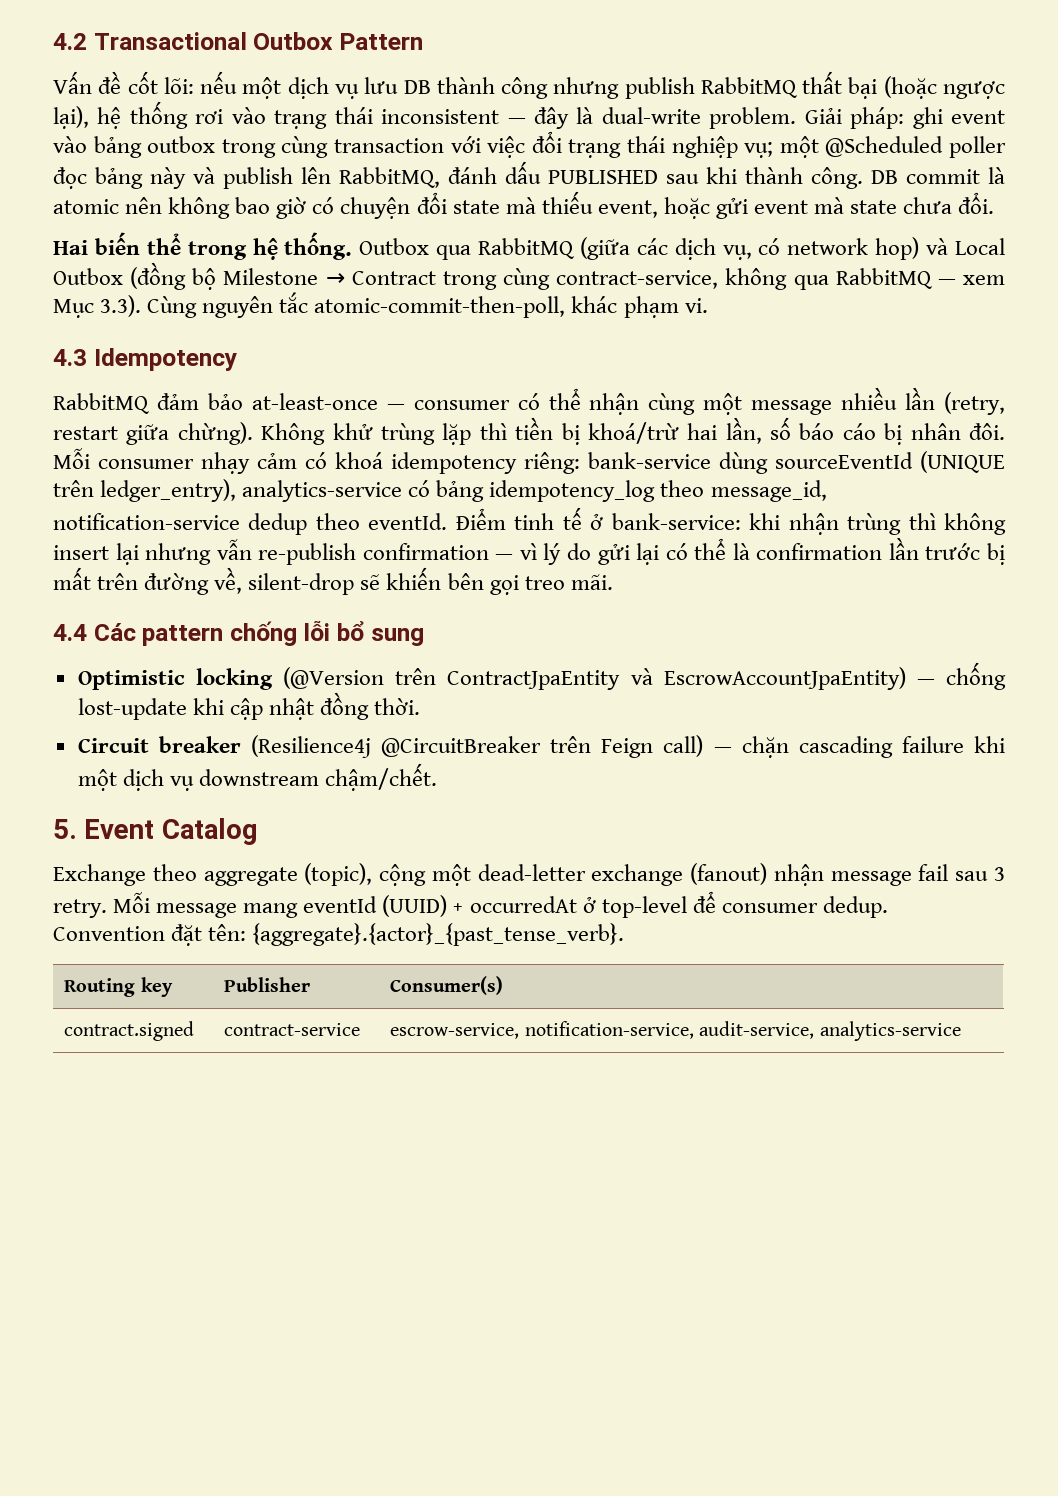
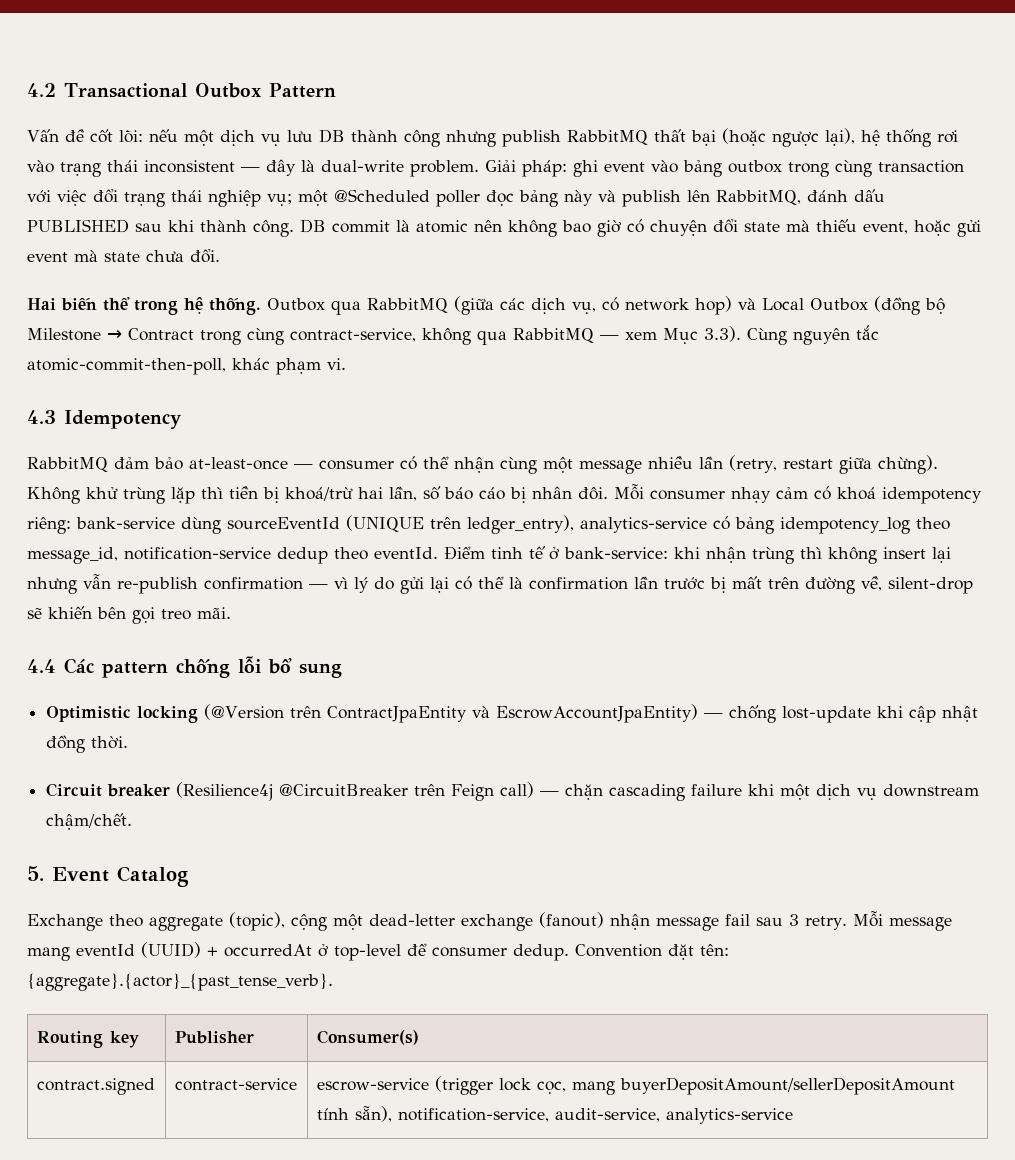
- contract.signed | contract-service | escrow-service, notification-service, audit-service, analytics-service
+ contract.signed | contract-service | escrow-service (trigger lock cọc, mang buyerDepositAmount/sellerDepositAmount tính sẵn), notification-service, audit-service, analytics-service

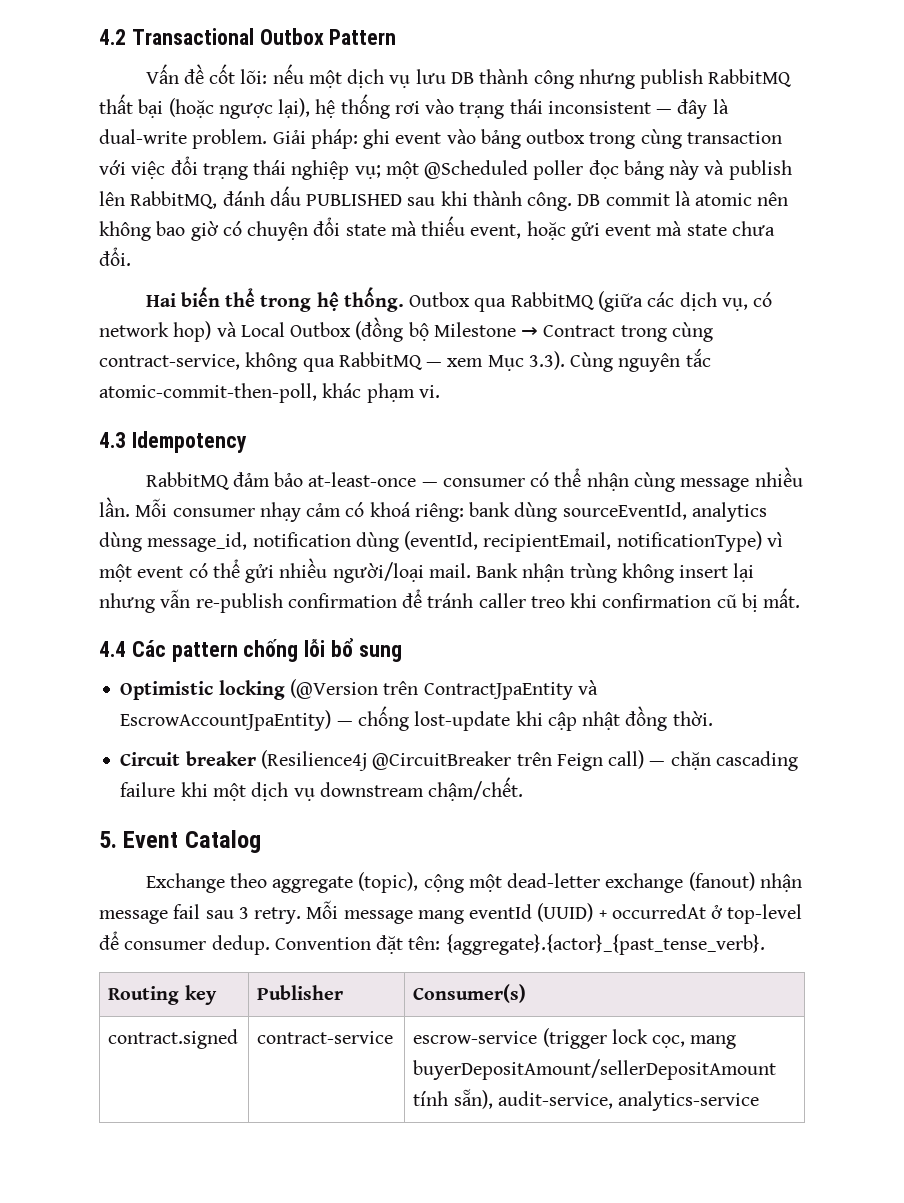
- RabbitMQ đảm bảo at-least-once — consumer có thể nhận cùng một message nhiều lần (retry, restart giữa chừng). Không khử trùng lặp thì tiền bị khoá/trừ hai lần, số báo cáo bị nhân đôi.
+ RabbitMQ đảm bảo at-least-once — consumer có thể nhận cùng message nhiều lần.
- Mỗi consumer nhạy cảm có khoá idempotency riêng: bank-service dùng sourceEventId (UNIQUE trên ledger_entry), analytics-service có bảng idempotency_log theo message_id, notification-service dedup theo eventId. Điểm tinh tế ở bank-service: khi nhận trùng thì không insert lại nhưng vẫn re-publish confirmation — vì lý do gửi lại có thể là confirmation lần trước bị mất trên đường về, silent-drop sẽ khiến bên gọi treo mãi.
+ Mỗi consumer nhạy cảm có khoá riêng: bank dùng sourceEventId, analytics dùng message_id, notification dùng (eventId, recipientEmail, notificationType) vì một event có thể gửi nhiều người/loại mail. Bank nhận trùng không insert lại nhưng vẫn re-publish confirmation để tránh caller treo khi confirmation cũ bị mất.
- contract.signed | contract-service | escrow-service (trigger lock cọc, mang buyerDepositAmount/sellerDepositAmount tính sẵn), notification-service, audit-service, analytics-service
+ contract.signed | contract-service | escrow-service (trigger lock cọc, mang buyerDepositAmount/sellerDepositAmount tính sẵn), audit-service, analytics-service

